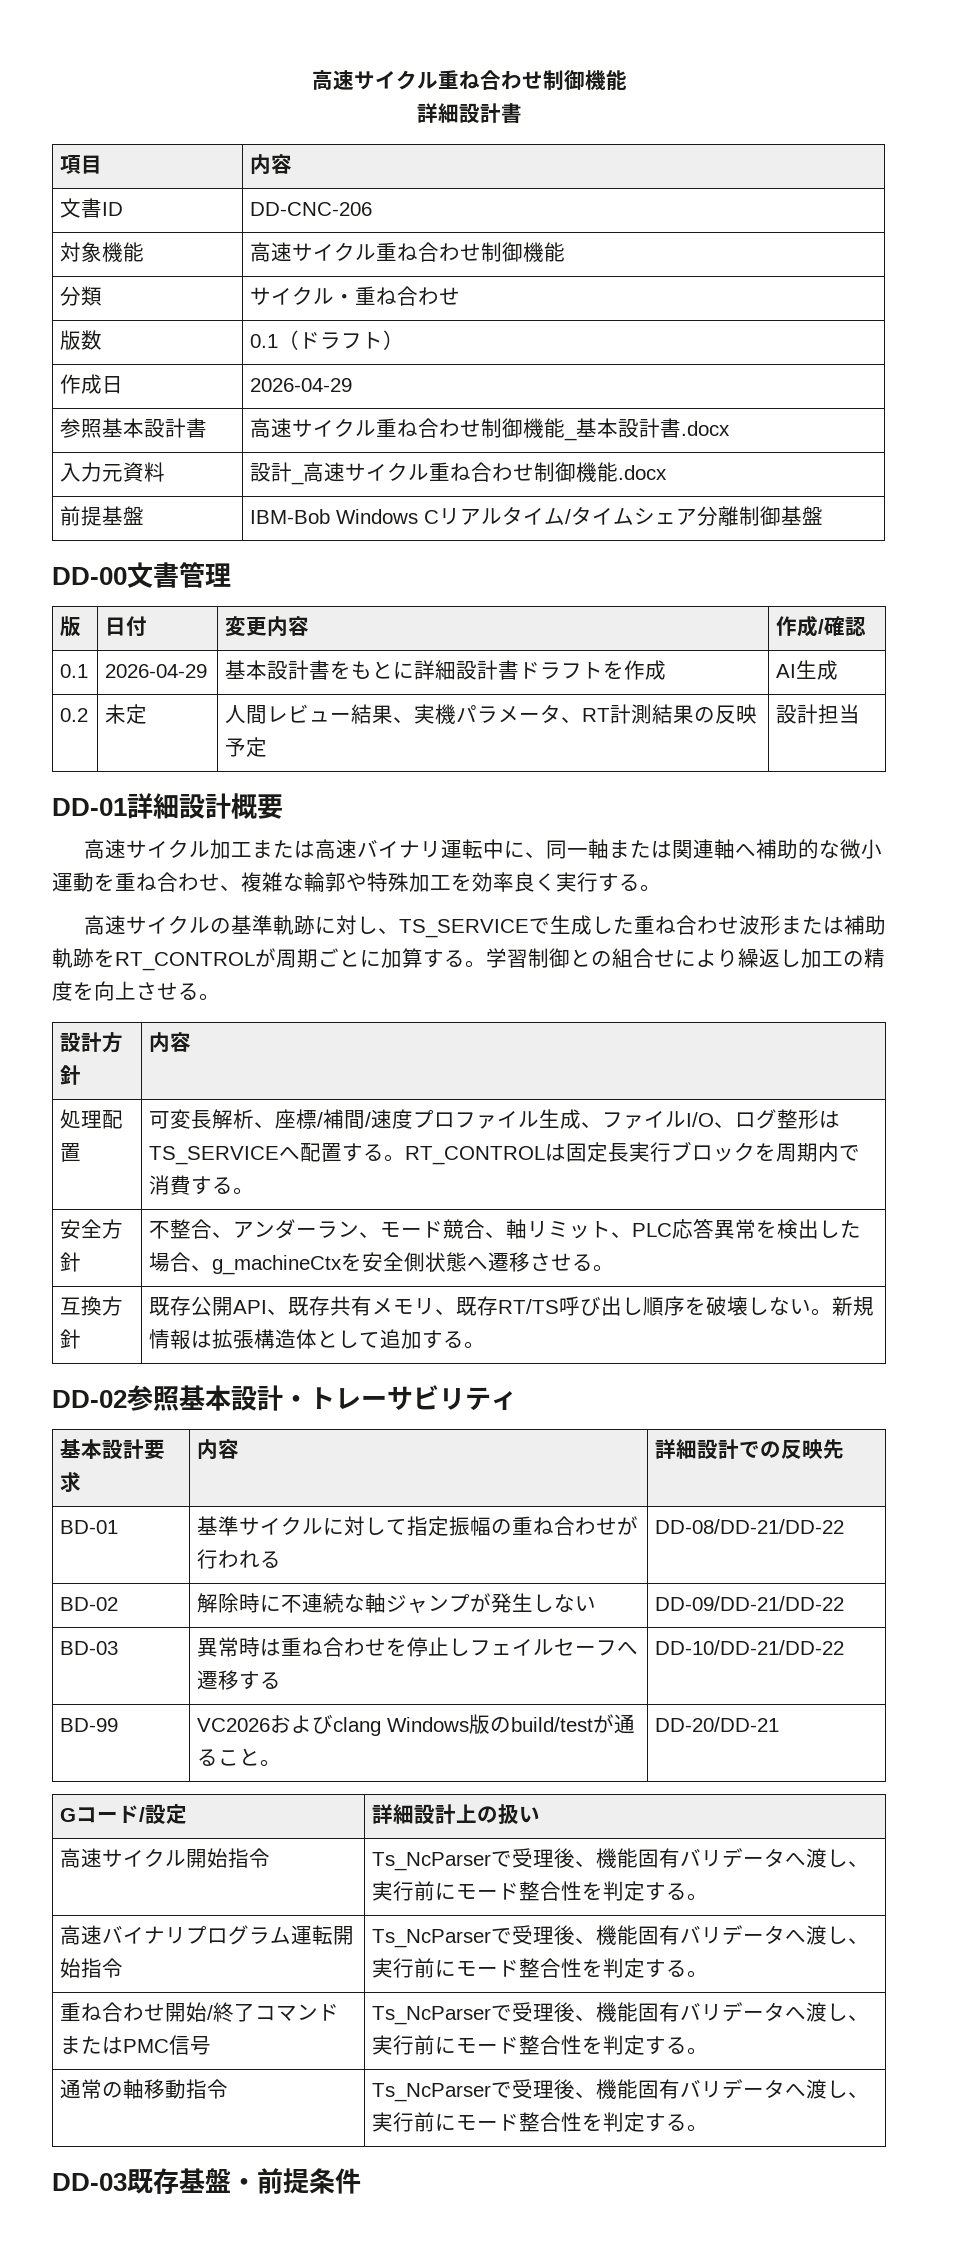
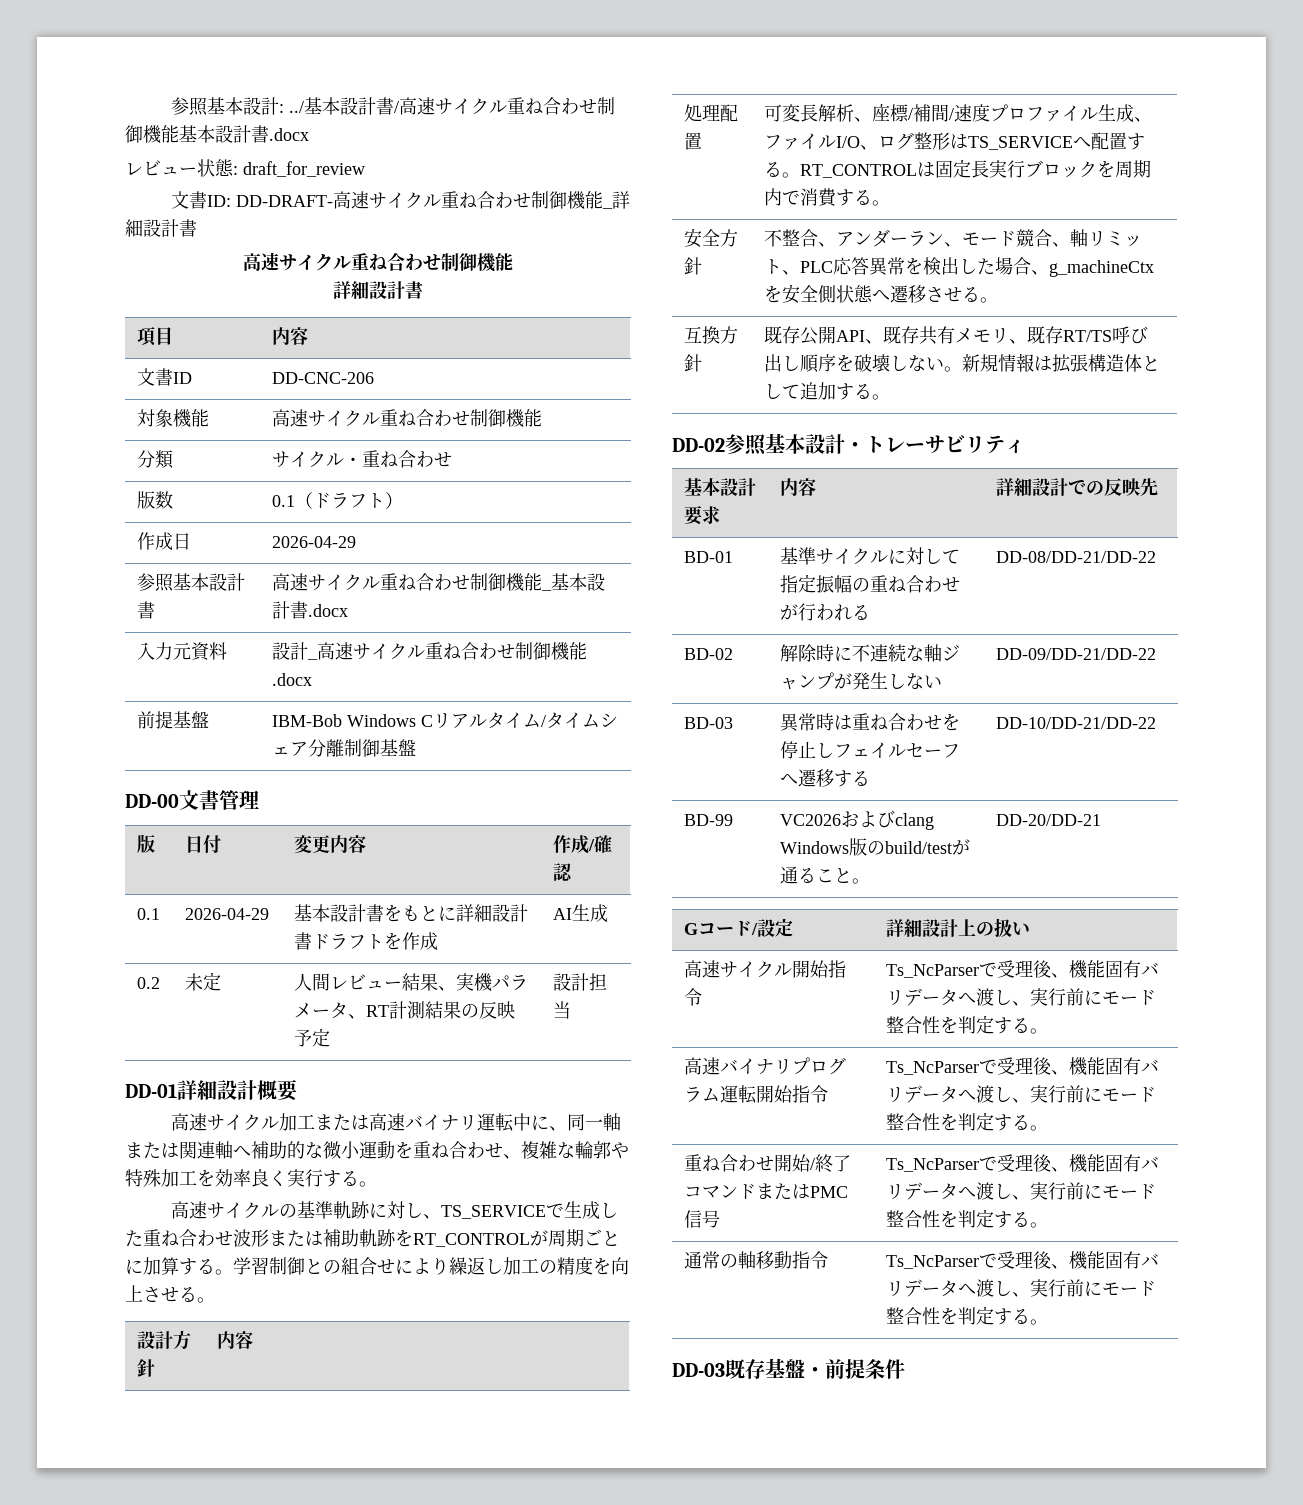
+ 参照基本設計: ../基本設計書/高速サイクル重ね合わせ制御機能基本設計書.docx
+ レビュー状態: draft_for_review
+ 文書ID: DD-DRAFT-高速サイクル重ね合わせ制御機能_詳細設計書

